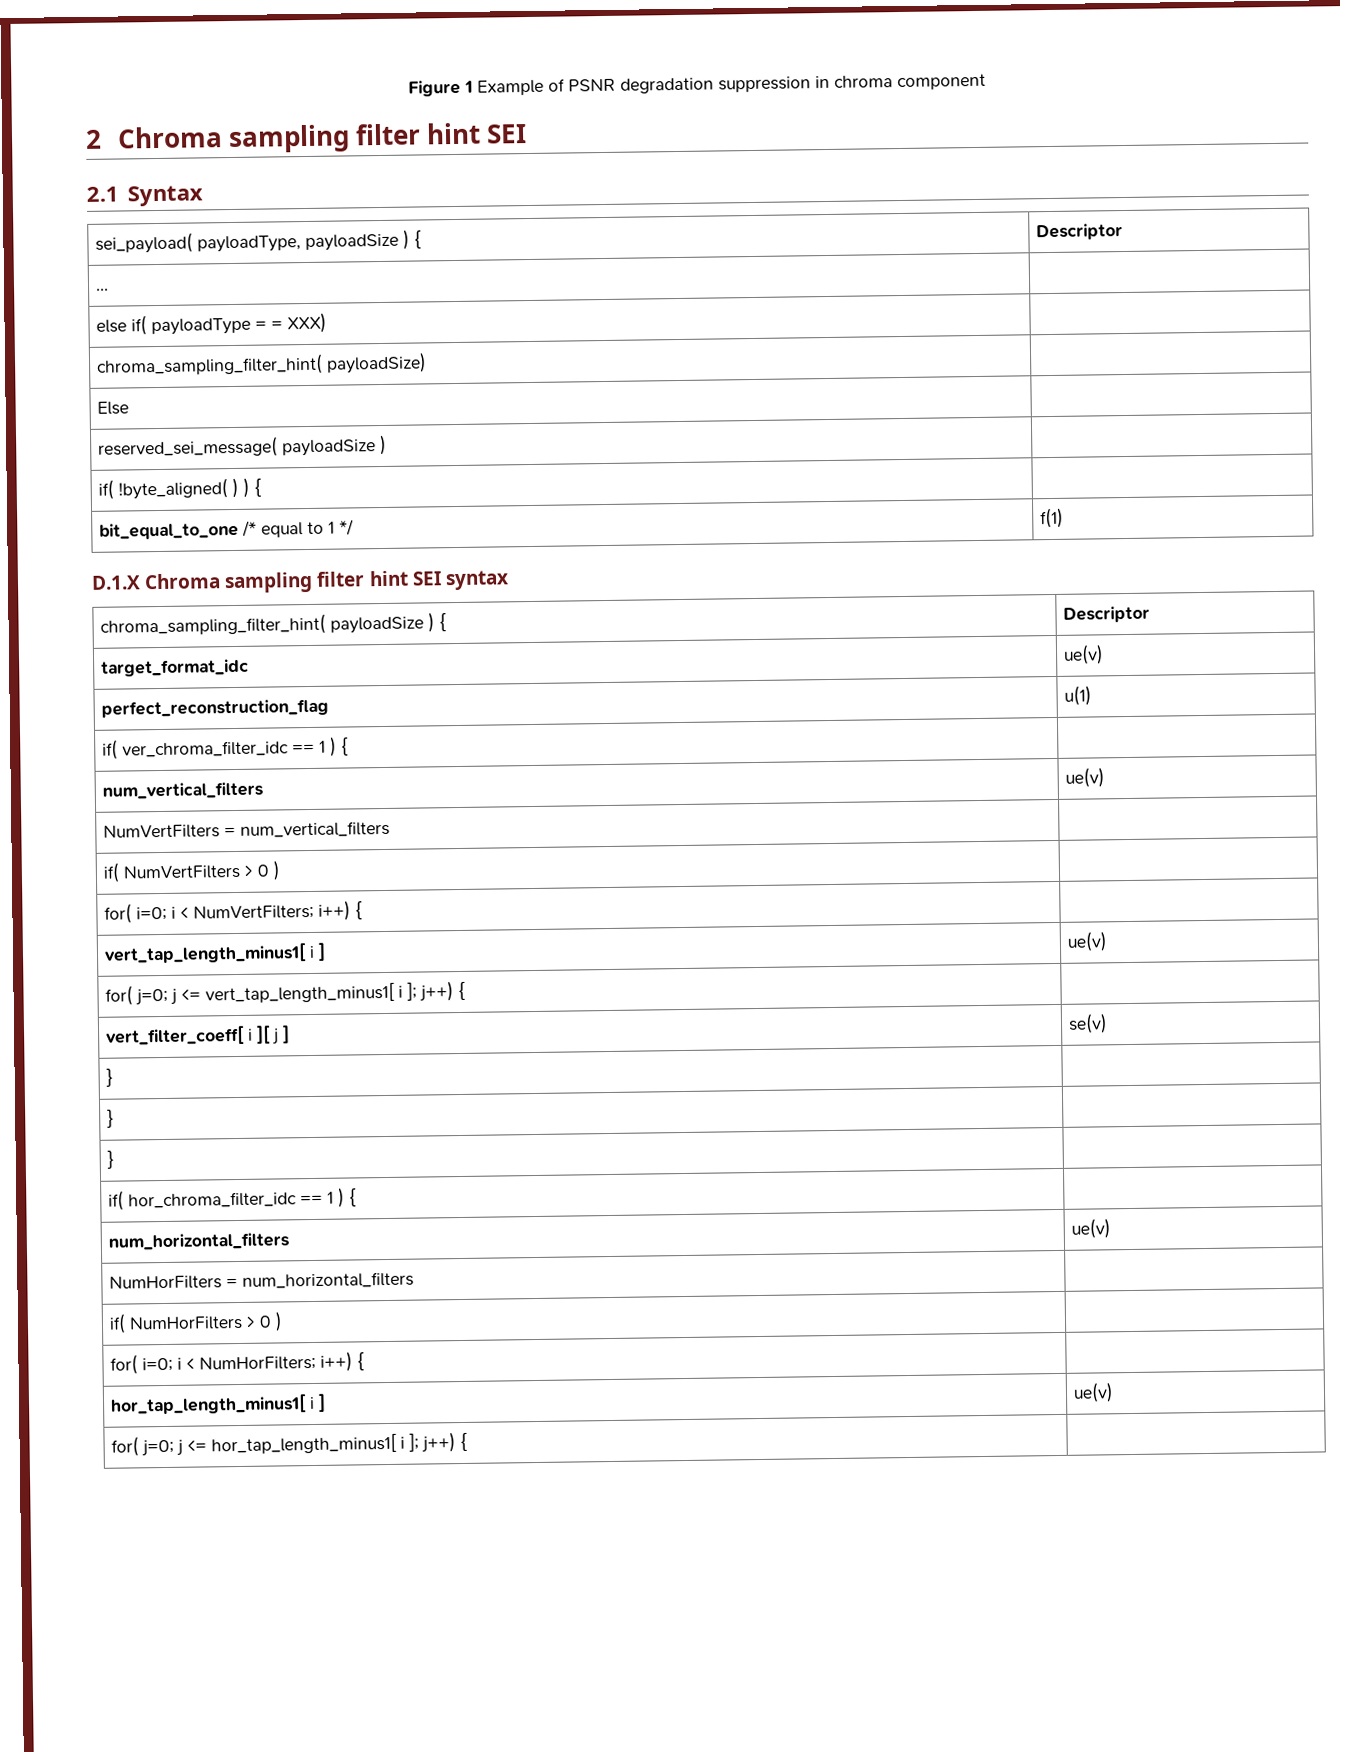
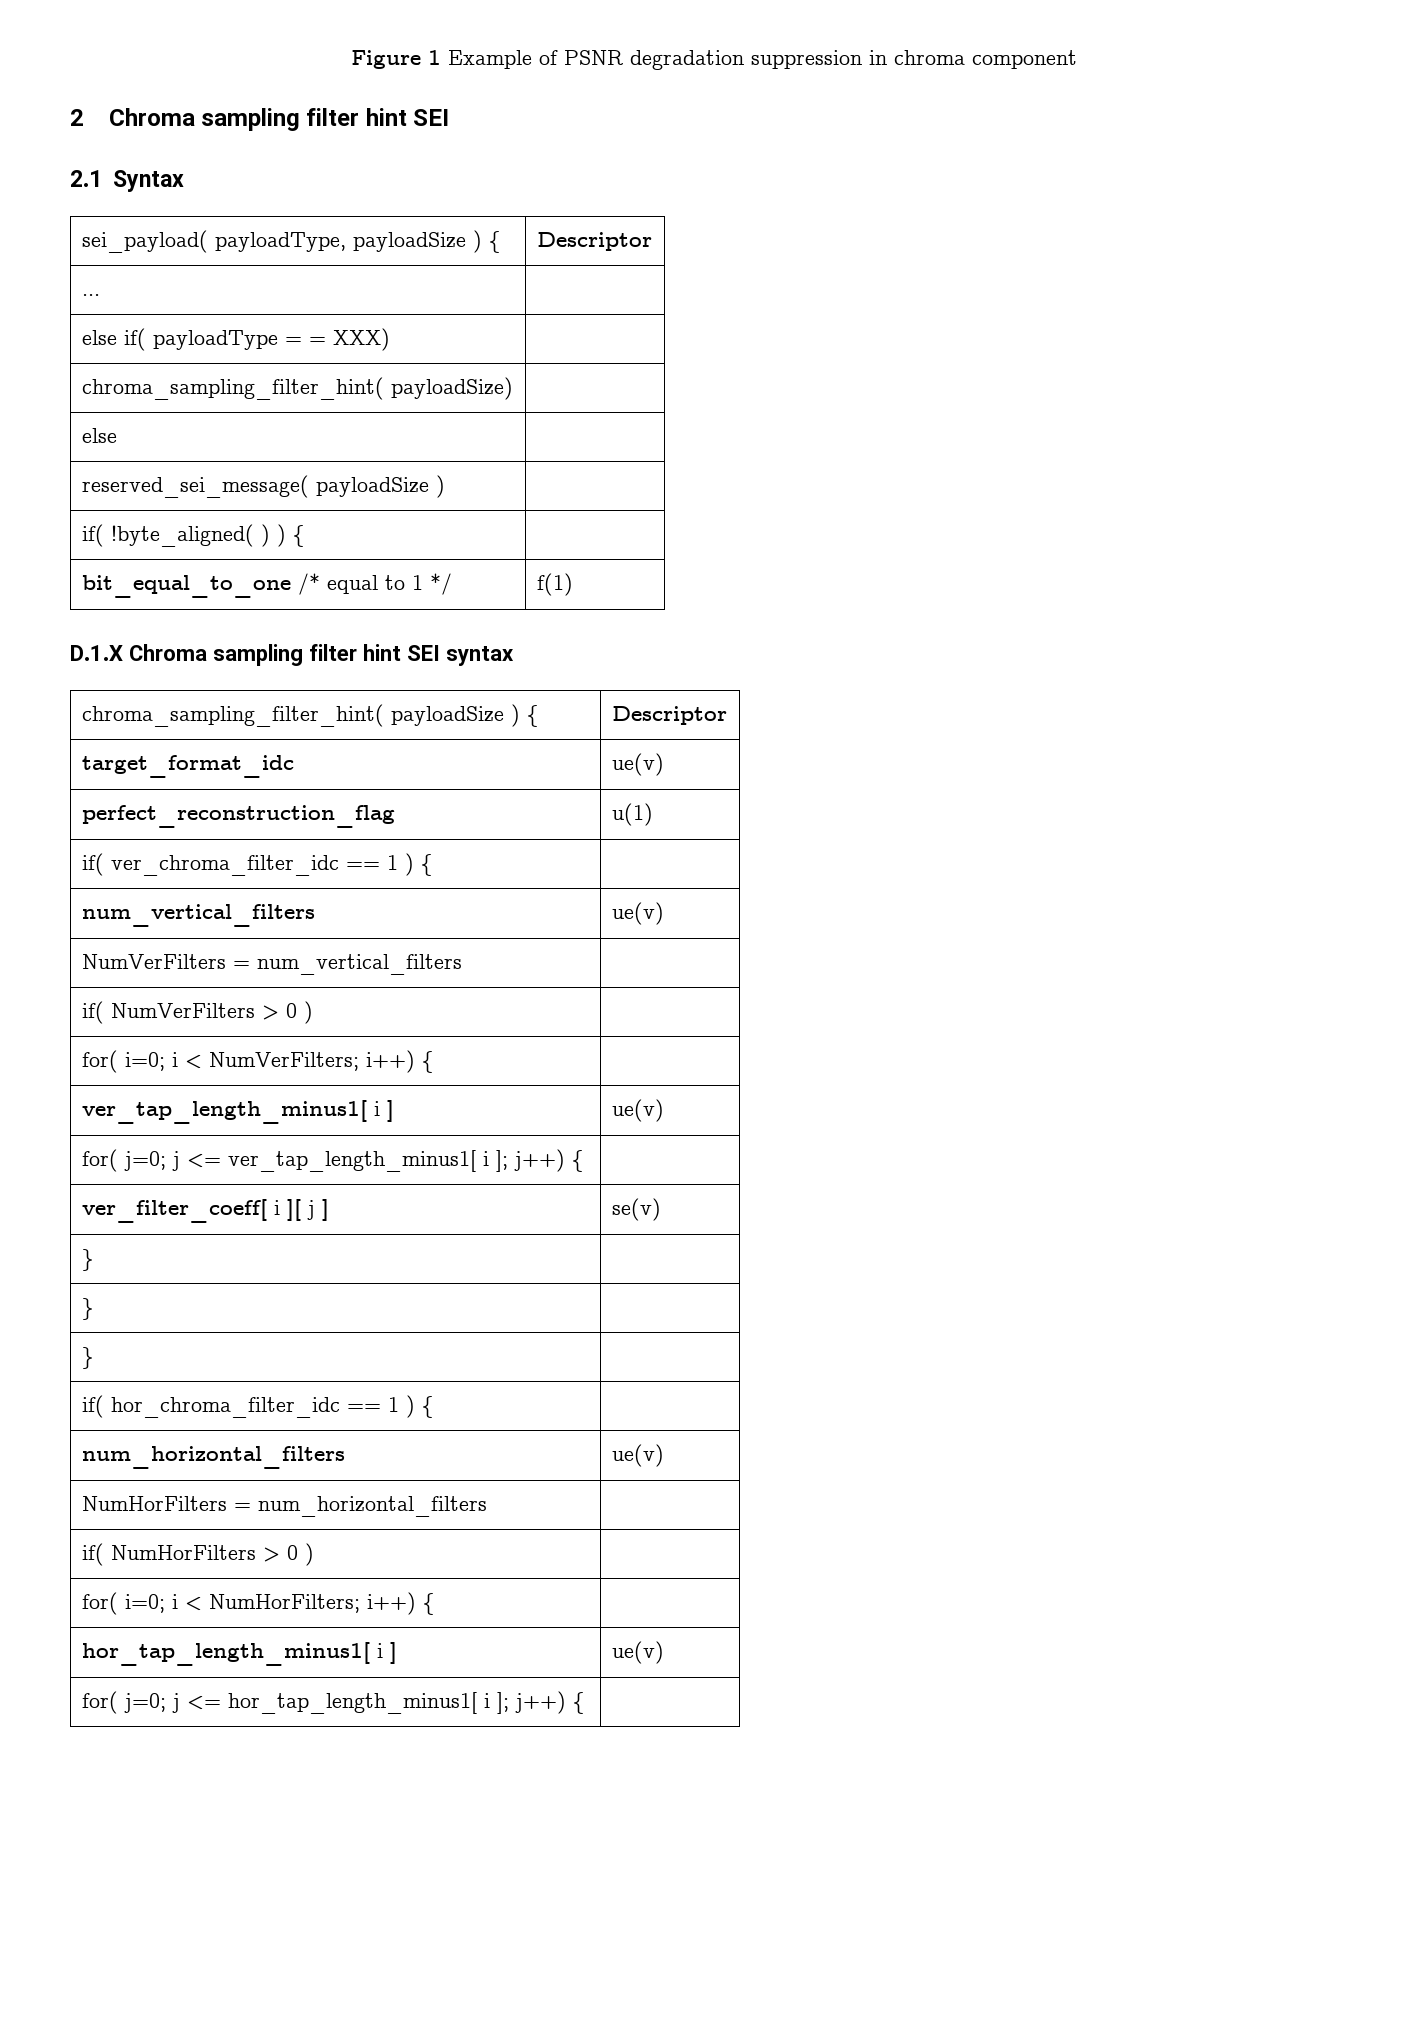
- Else |
+ else |
- NumVertFilters = num_vertical_filters |
+ NumVerFilters = num_vertical_filters |
- if( NumVertFilters > 0 ) |
- for( i=0; i < NumVertFilters; i++) { |
- vert_tap_length_minus1[ i ] | ue(v)
- for( j=0; j <= vert_tap_length_minus1[ i ]; j++) { |
+ if( NumVerFilters > 0 ) |
+ for( i=0; i < NumVerFilters; i++) { |
+ ver_tap_length_minus1[ i ] | ue(v)
+ for( j=0; j <= ver_tap_length_minus1[ i ]; j++) { |
- vert_filter_coeff[ i ][ j ] | se(v)
+ ver_filter_coeff[ i ][ j ] | se(v)

